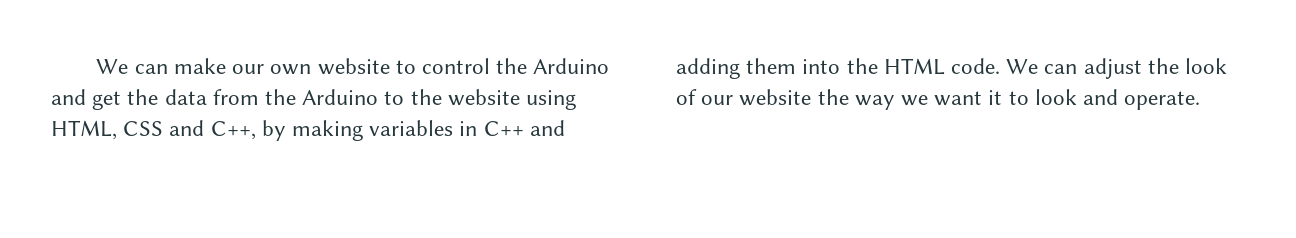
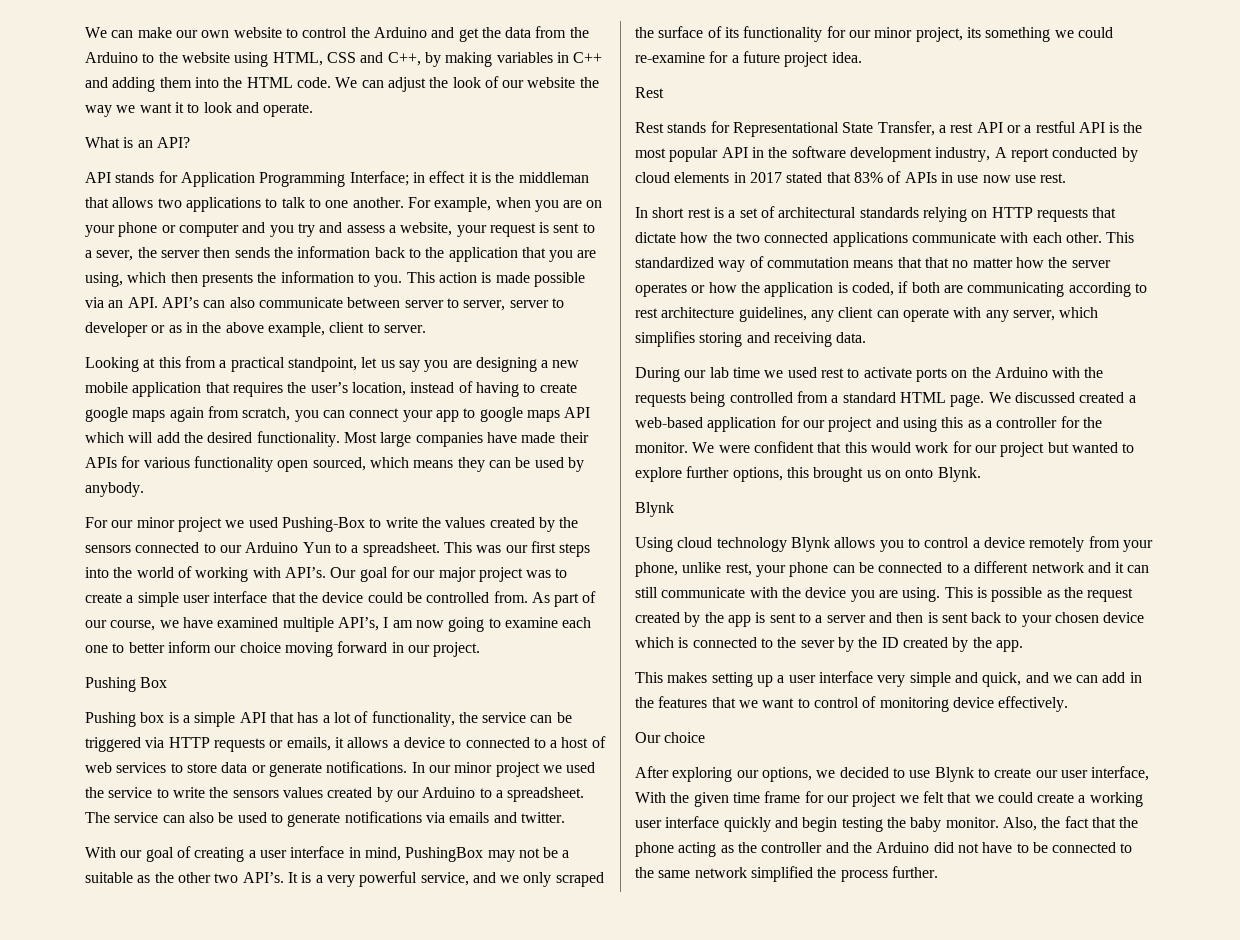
+ What is an API?
+ API stands for Application Programming Interface; in effect it is the middleman that allows two applications to talk to one another. For example, when you are on your phone or computer and you try and assess a website, your request is sent to a sever, the server then sends the information back to the application that you are using, which then presents the information to you. This action is made possible via an API. API’s can also communicate between server to server, server to developer or as in the above example, client to server.
+ Looking at this from a practical standpoint, let us say you are designing a new mobile application that requires the user’s location, instead of having to create google maps again from scratch, you can connect your app to google maps API which will add the desired functionality. Most large companies have made their APIs for various functionality open sourced, which means they can be used by anybody.
+ For our minor project we used Pushing-Box to write the values created by the sensors connected to our Arduino Yun to a spreadsheet. This was our first steps into the world of working with API’s. Our goal for our major project was to create a simple user interface that the device could be controlled from. As part of our course, we have examined multiple API’s, I am now going to examine each one to better inform our choice moving forward in our project.
+ Pushing Box
+ Pushing box is a simple API that has a lot of functionality, the service can be triggered via HTTP requests or emails, it allows a device to connected to a host of web services to store data or generate notifications. In our minor project we used the service to write the sensors values created by our Arduino to a spreadsheet. The service can also be used to generate notifications via emails and twitter.
+ With our goal of creating a user interface in mind, PushingBox may not be a suitable as the other two API’s. It is a very powerful service, and we only scraped the surface of its functionality for our minor project, its something we could re-examine for a future project idea.
+ Rest
+ Rest stands for Representational State Transfer, a rest API or a restful API is the most popular API in the software development industry, A report conducted by cloud elements in 2017 stated that 83% of APIs in use now use rest.
+ In short rest is a set of architectural standards relying on HTTP requests that dictate how the two connected applications communicate with each other. This standardized way of commutation means that that no matter how the server operates or how the application is coded, if both are communicating according to rest architecture guidelines, any client can operate with any server, which simplifies storing and receiving data.
+ During our lab time we used rest to activate ports on the Arduino with the requests being controlled from a standard HTML page. We discussed created a web-based application for our project and using this as a controller for the monitor. We were confident that this would work for our project but wanted to explore further options, this brought us on onto Blynk.
+ Blynk
+ Using cloud technology Blynk allows you to control a device remotely from your phone, unlike rest, your phone can be connected to a different network and it can still communicate with the device you are using. This is possible as the request created by the app is sent to a server and then is sent back to your chosen device which is connected to the sever by the ID created by the app.
+ This makes setting up a user interface very simple and quick, and we can add in the features that we want to control of monitoring device effectively.
+ Our choice
+ After exploring our options, we decided to use Blynk to create our user interface, With the given time frame for our project we felt that we could create a working user interface quickly and begin testing the baby monitor. Also, the fact that the phone acting as the controller and the Arduino did not have to be connected to the same network simplified the process further.

